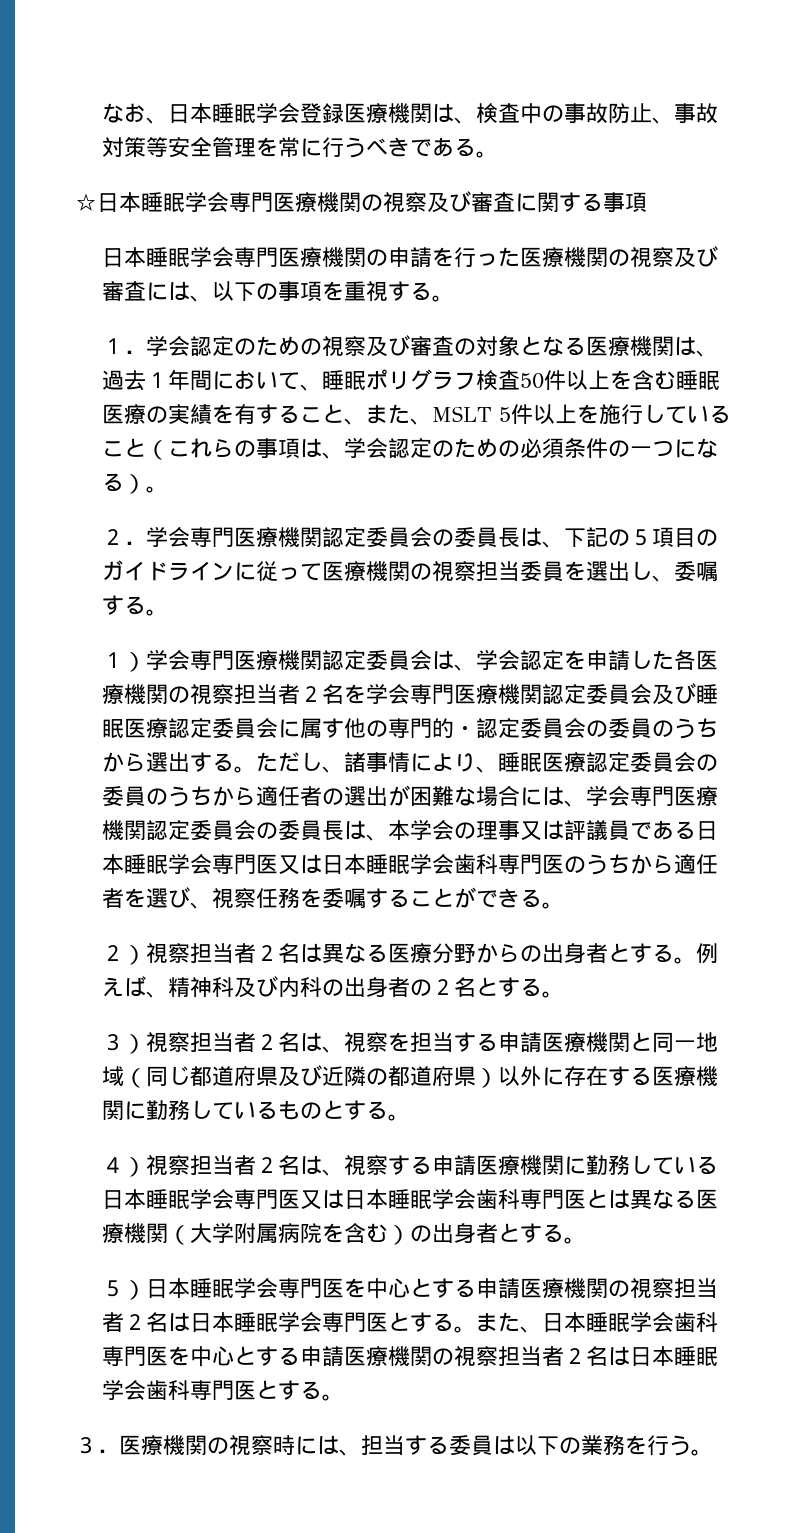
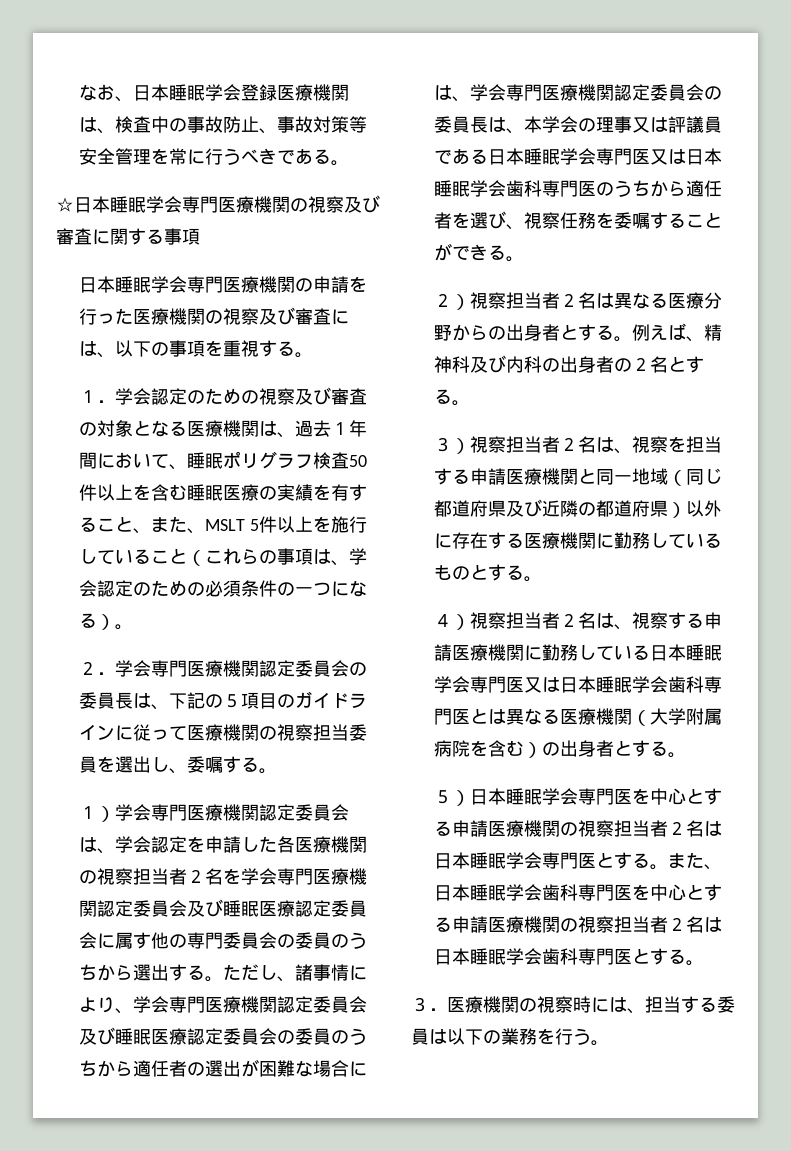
- １）学会専門医療機関認定委員会は、学会認定を申請した各医療機関の視察担当者２名を学会専門医療機関認定委員会及び睡眠医療認定委員会に属す他の専門的・認定委員会の委員のうちから選出する。
+ １）学会専門医療機関認定委員会は、学会認定を申請した各医療機関の視察担当者２名を学会専門医療機関認定委員会及び睡眠医療認定委員会に属す他の専門委員会の委員のうちから選出する。
- ただし、諸事情により、睡眠医療認定委員会の委員のうちから適任者の選出が困難な場合には、学会専門医療機関認定委員会の委員長は、本学会の理事又は評議員である日本睡眠学会専門医又は日本睡眠学会歯科専門医のうちから適任者を選び、視察任務を委嘱することができる。
+ ただし、諸事情により、学会専門医療機関認定委員会及び睡眠医療認定委員会の委員のうちから適任者の選出が困難な場合には、学会専門医療機関認定委員会の委員長は、本学会の理事又は評議員である日本睡眠学会専門医又は日本睡眠学会歯科専門医のうちから適任者を選び、視察任務を委嘱することができる。

